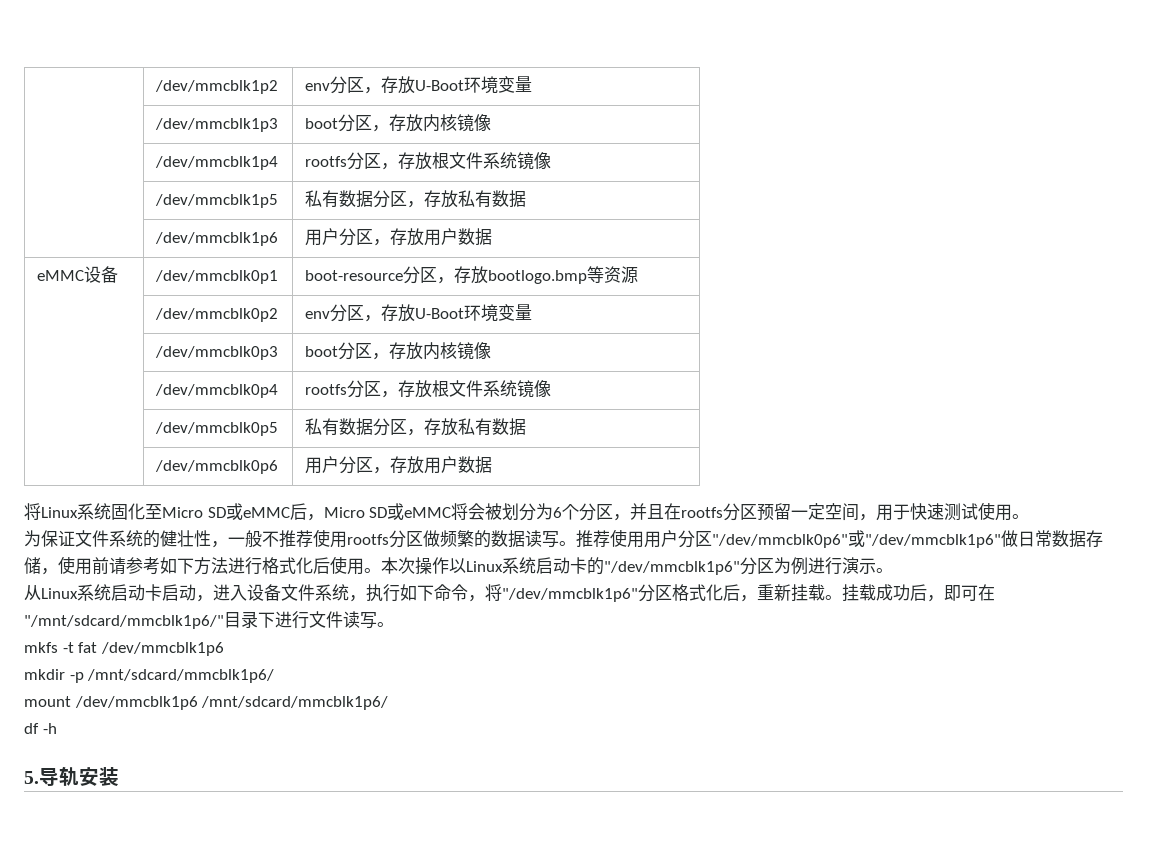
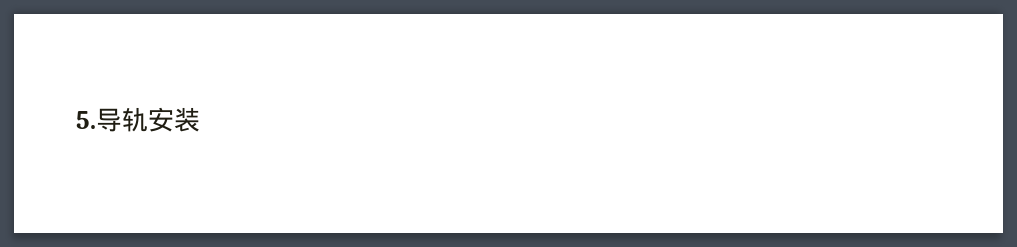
- | /dev/mmcblk1p2 | env分区，存放U-Boot环境变量
- | /dev/mmcblk1p3 | boot分区，存放内核镜像
- | /dev/mmcblk1p4 | rootfs分区，存放根文件系统镜像
- | /dev/mmcblk1p5 | 私有数据分区，存放私有数据
- | /dev/mmcblk1p6 | 用户分区，存放用户数据
- eMMC设备 | /dev/mmcblk0p1 | boot-resource分区，存放bootlogo.bmp等资源
- | /dev/mmcblk0p2 | env分区，存放U-Boot环境变量
- | /dev/mmcblk0p3 | boot分区，存放内核镜像
- | /dev/mmcblk0p4 | rootfs分区，存放根文件系统镜像
- | /dev/mmcblk0p5 | 私有数据分区，存放私有数据
- | /dev/mmcblk0p6 | 用户分区，存放用户数据
- 将Linux系统固化至Micro SD或eMMC后，Micro SD或eMMC将会被划分为6个分区，并且在rootfs分区预留一定空间，用于快速测试使用。
- 为保证文件系统的健壮性，一般不推荐使用rootfs分区做频繁的数据读写。推荐使用用户分区"/dev/mmcblk0p6"或"/dev/mmcblk1p6"做日常数据存储，使用前请参考如下方法进行格式化后使用。本次操作以Linux系统启动卡的"/dev/mmcblk1p6"分区为例进行演示。
- 从Linux系统启动卡启动，进入设备文件系统，执行如下命令，将"/dev/mmcblk1p6"分区格式化后，重新挂载。挂载成功后，即可在"/mnt/sdcard/mmcblk1p6/"目录下进行文件读写。
- mkfs -t fat /dev/mmcblk1p6
- mkdir -p /mnt/sdcard/mmcblk1p6/
- mount /dev/mmcblk1p6 /mnt/sdcard/mmcblk1p6/
- df -h

